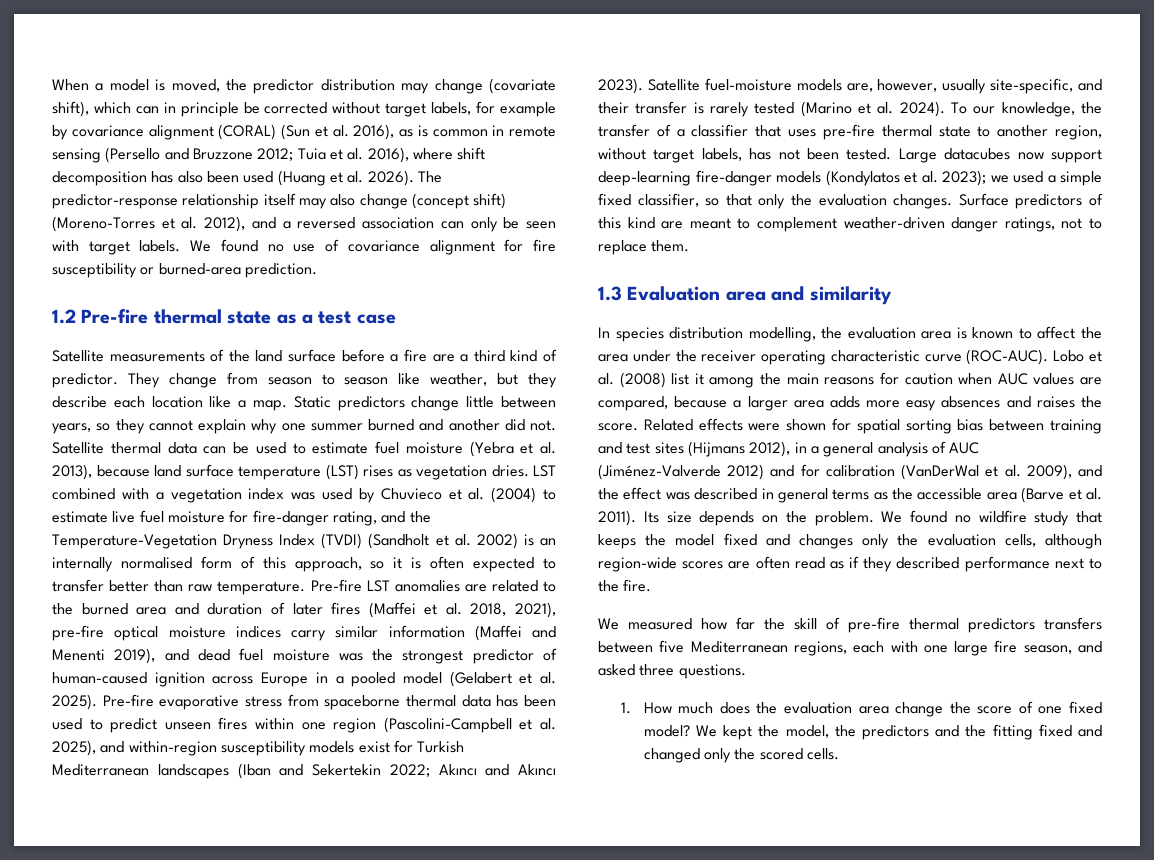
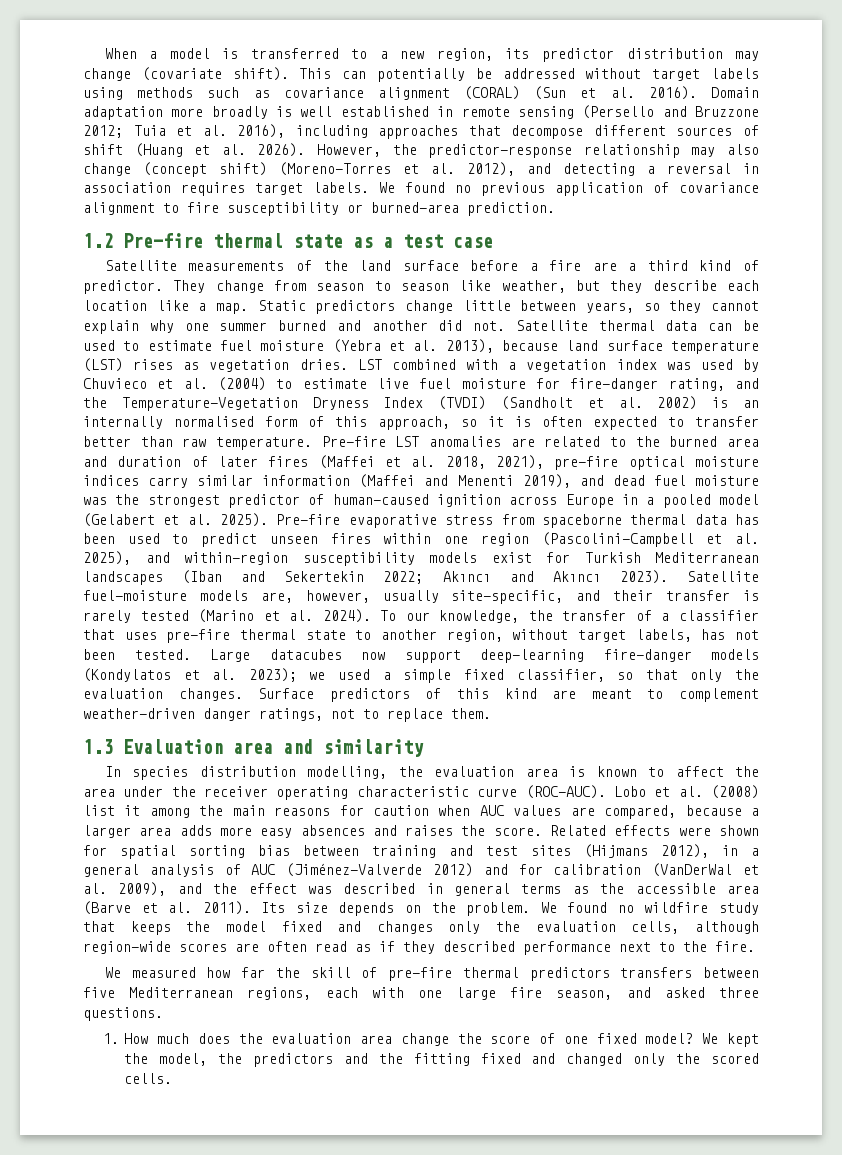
- When a model is moved, the predictor distribution may change (covariate shift), which can in principle be corrected without target labels, for example by covariance alignment (CORAL) (Sun et al. 2016), as is common in remote sensing (Persello and Bruzzone 2012; Tuia et al. 2016), where shift decomposition has also been used (Huang et al. 2026).
+ When a model is transferred to a new region, its predictor distribution may change (covariate shift). This can potentially be addressed without target labels using methods such as covariance alignment (CORAL) (Sun et al. 2016). Domain adaptation more broadly is well established in remote sensing (Persello and Bruzzone 2012; Tuia et al. 2016), including approaches that decompose different sources of shift (Huang et al. 2026).
- The predictor-response relationship itself may also change (concept shift) (Moreno-Torres et al. 2012), and a reversed association can only be seen with target labels.
+ However, the predictor-response relationship may also change (concept shift) (Moreno-Torres et al. 2012), and detecting a reversal in association requires target labels.
- We found no use of covariance alignment for fire susceptibility or burned-area prediction.
+ We found no previous application of covariance alignment to fire susceptibility or burned-area prediction.

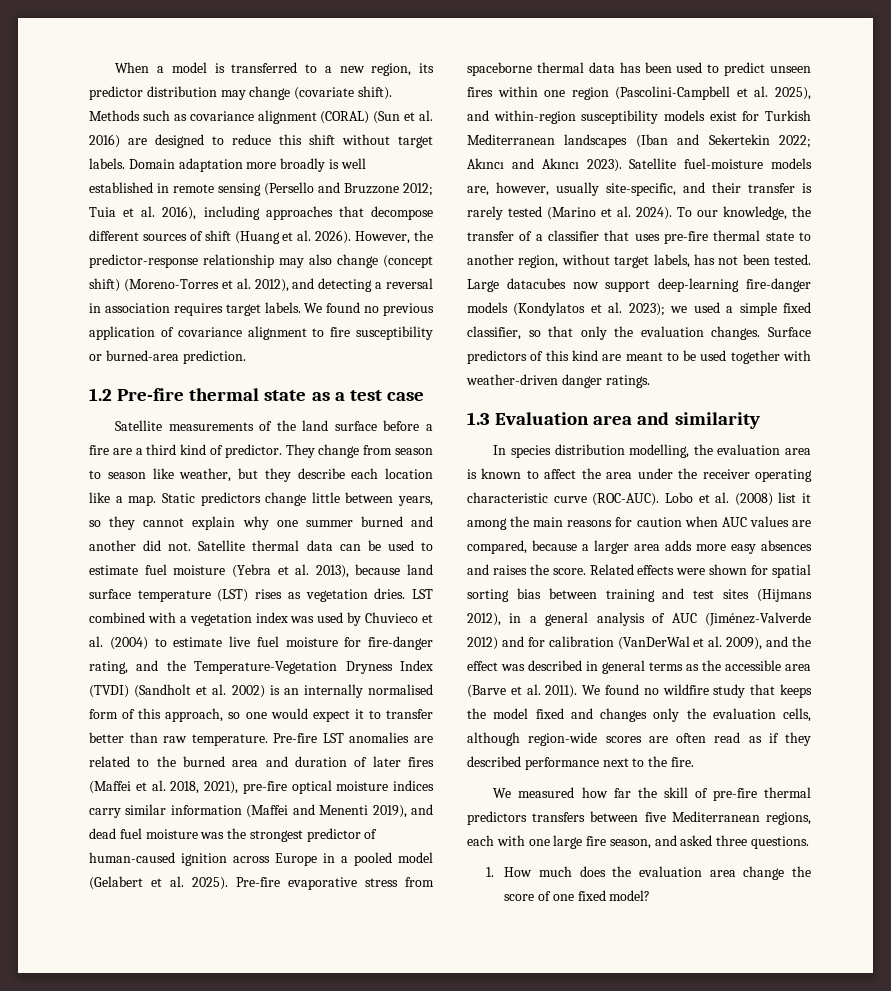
- This can potentially be addressed without target labels using methods such as covariance alignment (CORAL) (Sun et al. 2016).
+ Methods such as covariance alignment (CORAL) (Sun et al. 2016) are designed to reduce this shift without target labels.
- LST combined with a vegetation index was used by Chuvieco et al. (2004) to estimate live fuel moisture for fire-danger rating, and the Temperature-Vegetation Dryness Index (TVDI) (Sandholt et al. 2002) is an internally normalised form of this approach, so it is often expected to transfer better than raw temperature.
+ LST combined with a vegetation index was used by Chuvieco et al. (2004) to estimate live fuel moisture for fire-danger rating, and the Temperature-Vegetation Dryness Index (TVDI) (Sandholt et al. 2002) is an internally normalised form of this approach, so one would expect it to transfer better than raw temperature.
- Surface predictors of this kind are meant to complement weather-driven danger ratings, not to replace them.
+ Surface predictors of this kind are meant to be used together with weather-driven danger ratings.
- Its size depends on the problem.
- We kept the model, the predictors and the fitting fixed and changed only the scored cells.

